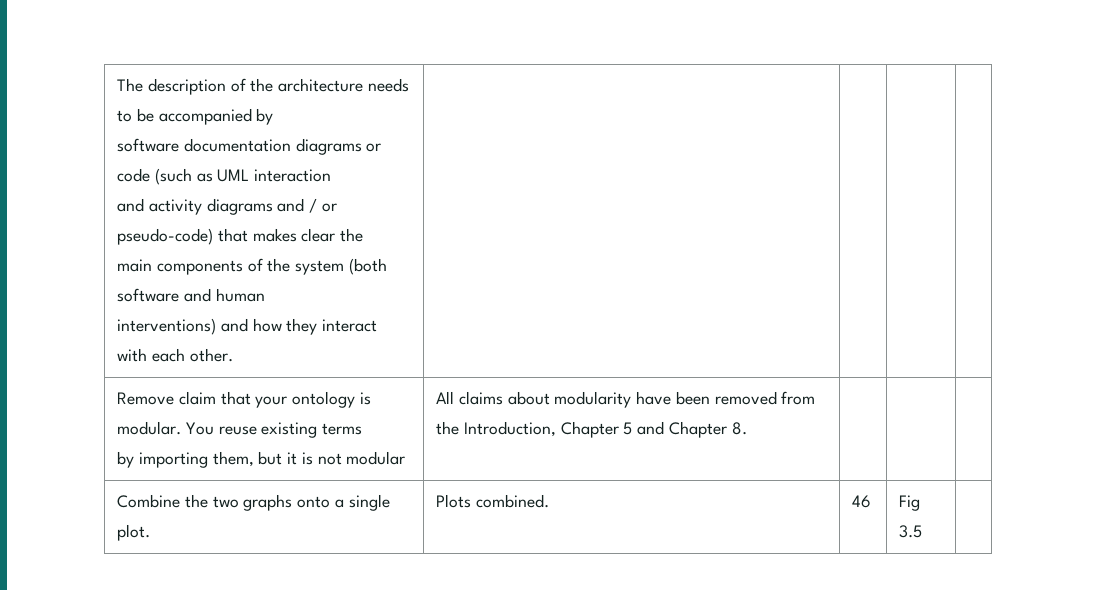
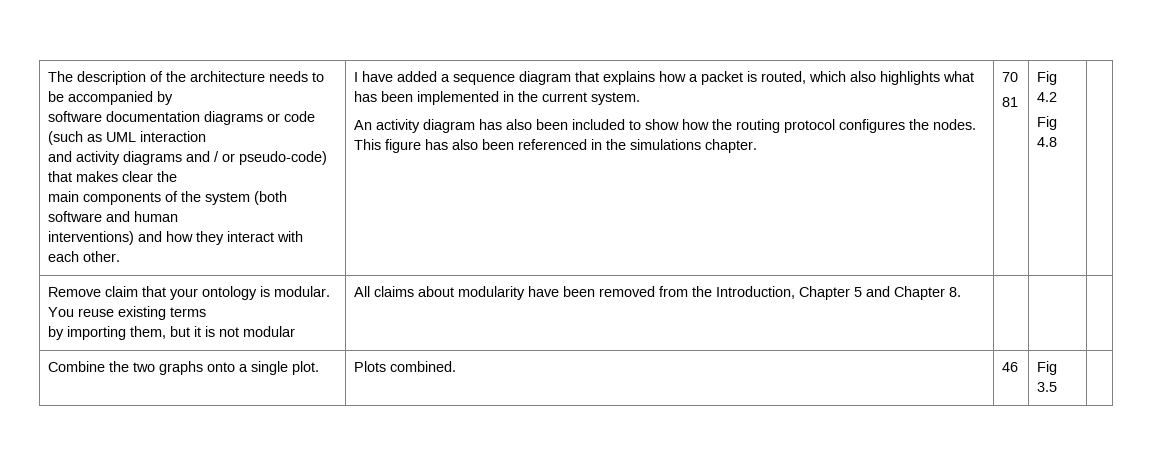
+ I have added a sequence diagram that explains how a packet is routed, which also highlights what has been implemented in the current system.
+ An activity diagram has also been included to show how the routing protocol configures the nodes. This figure has also been referenced in the simulations chapter. | 70
+ 81 | Fig 4.2
+ Fig 4.8

